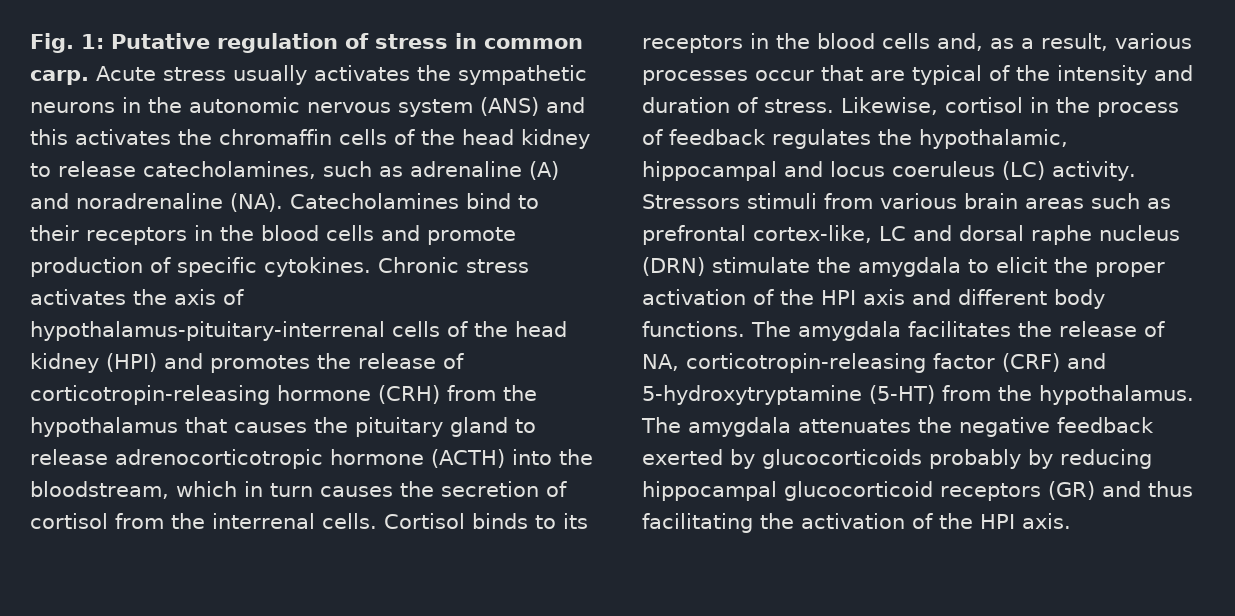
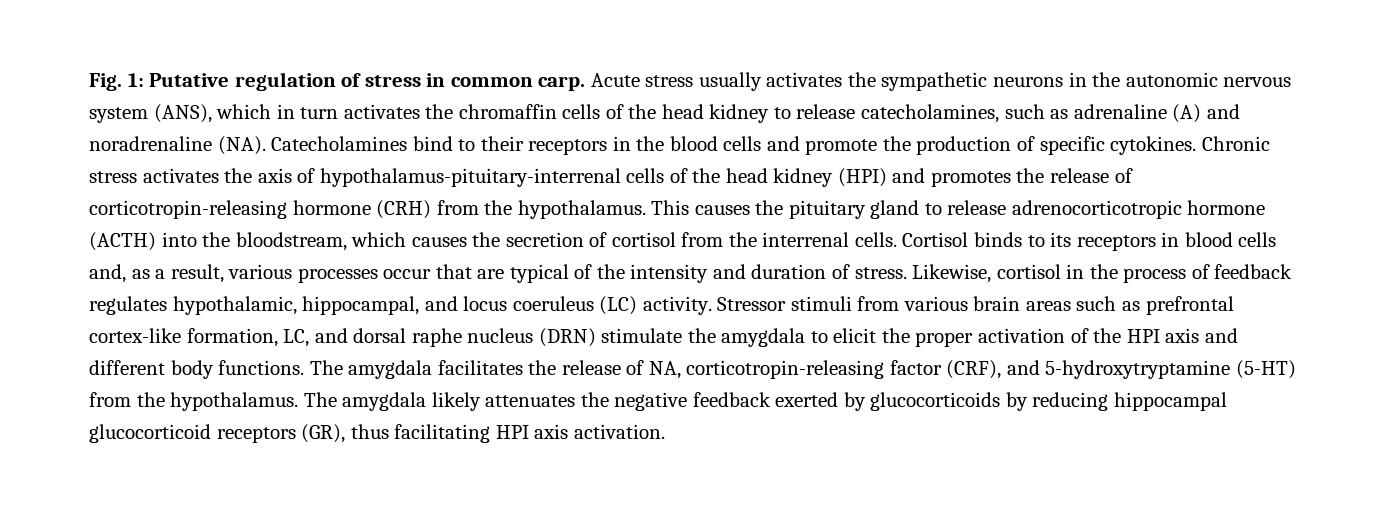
- Acute stress usually activates the sympathetic neurons in the autonomic nervous system (ANS) and this activates the chromaffin cells of the head kidney to release catecholamines, such as adrenaline (A) and noradrenaline (NA). Catecholamines bind to their receptors in the blood cells and promote production of specific cytokines.
+ Acute stress usually activates the sympathetic neurons in the autonomic nervous system (ANS), which in turn activates the chromaffin cells of the head kidney to release catecholamines, such as adrenaline (A) and noradrenaline (NA). Catecholamines bind to their receptors in the blood cells and promote the production of specific cytokines.
- Chronic stress activates the axis of hypothalamus-pituitary-interrenal cells of the head kidney (HPI) and promotes the release of corticotropin-releasing hormone (CRH) from the hypothalamus that causes the pituitary gland to release adrenocorticotropic hormone (ACTH) into the bloodstream, which in turn causes the secretion of cortisol from the interrenal cells.
+ Chronic stress activates the axis of hypothalamus-pituitary-interrenal cells of the head kidney (HPI) and promotes the release of corticotropin-releasing hormone (CRH) from the hypothalamus. This causes the pituitary gland to release adrenocorticotropic hormone (ACTH) into the bloodstream, which causes the secretion of cortisol from the interrenal cells.
- Cortisol binds to its receptors in the blood cells and, as a result, various processes occur that are typical of the intensity and duration of stress.
+ Cortisol binds to its receptors in blood cells and, as a result, various processes occur that are typical of the intensity and duration of stress.
- Likewise, cortisol in the process of feedback regulates the hypothalamic, hippocampal and locus coeruleus (LC) activity.
+ Likewise, cortisol in the process of feedback regulates hypothalamic, hippocampal, and locus coeruleus (LC) activity.
- Stressors stimuli from various brain areas such as prefrontal cortex-like, LC and dorsal raphe nucleus (DRN) stimulate the amygdala to elicit the proper activation of the HPI axis and different body functions.
+ Stressor stimuli from various brain areas such as prefrontal cortex-like formation, LC, and dorsal raphe nucleus (DRN) stimulate the amygdala to elicit the proper activation of the HPI axis and different body functions.
- The amygdala facilitates the release of NA, corticotropin-releasing factor (CRF) and 5-hydroxytryptamine (5-HT) from the hypothalamus.
+ The amygdala facilitates the release of NA, corticotropin-releasing factor (CRF), and 5-hydroxytryptamine (5-HT) from the hypothalamus.
- The amygdala attenuates the negative feedback exerted by glucocorticoids probably by reducing hippocampal glucocorticoid receptors (GR) and thus facilitating the activation of the HPI axis.
+ The amygdala likely attenuates the negative feedback exerted by glucocorticoids by reducing hippocampal glucocorticoid receptors (GR), thus facilitating HPI axis activation.

